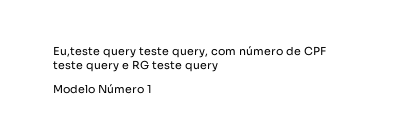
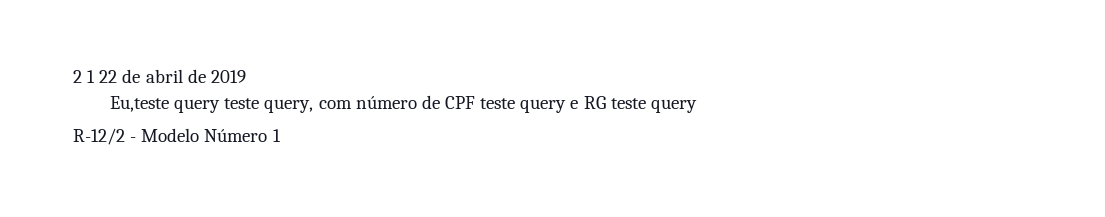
+ 2 1 22 de abril de 2019
- Modelo Número 1
+ R-12/2 - Modelo Número 1

